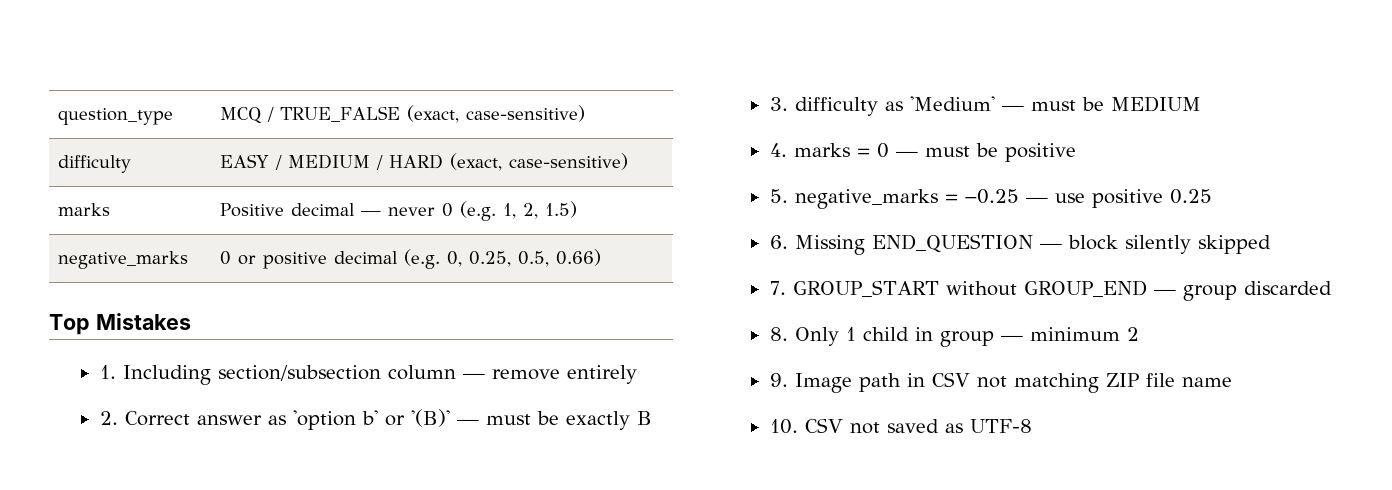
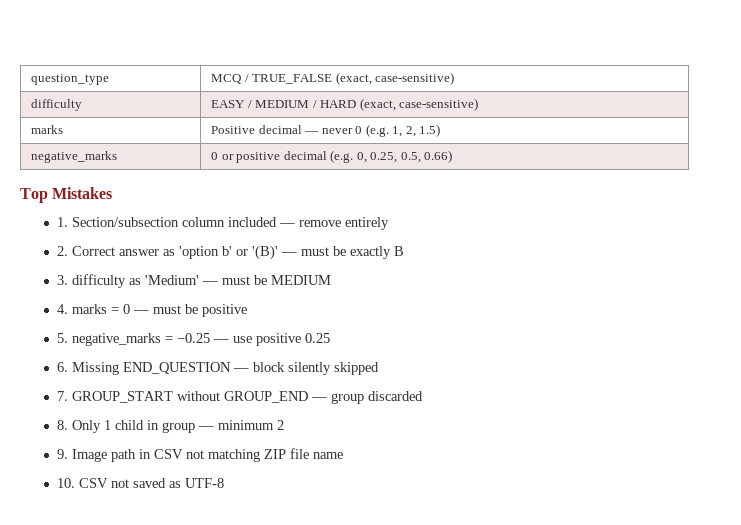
- 1. Including section/subsection column — remove entirely
+ 1. Section/subsection column included — remove entirely

